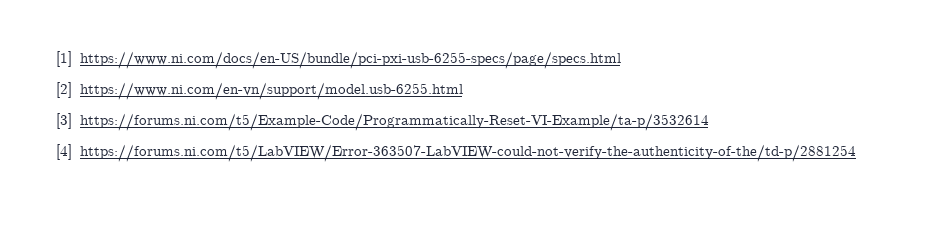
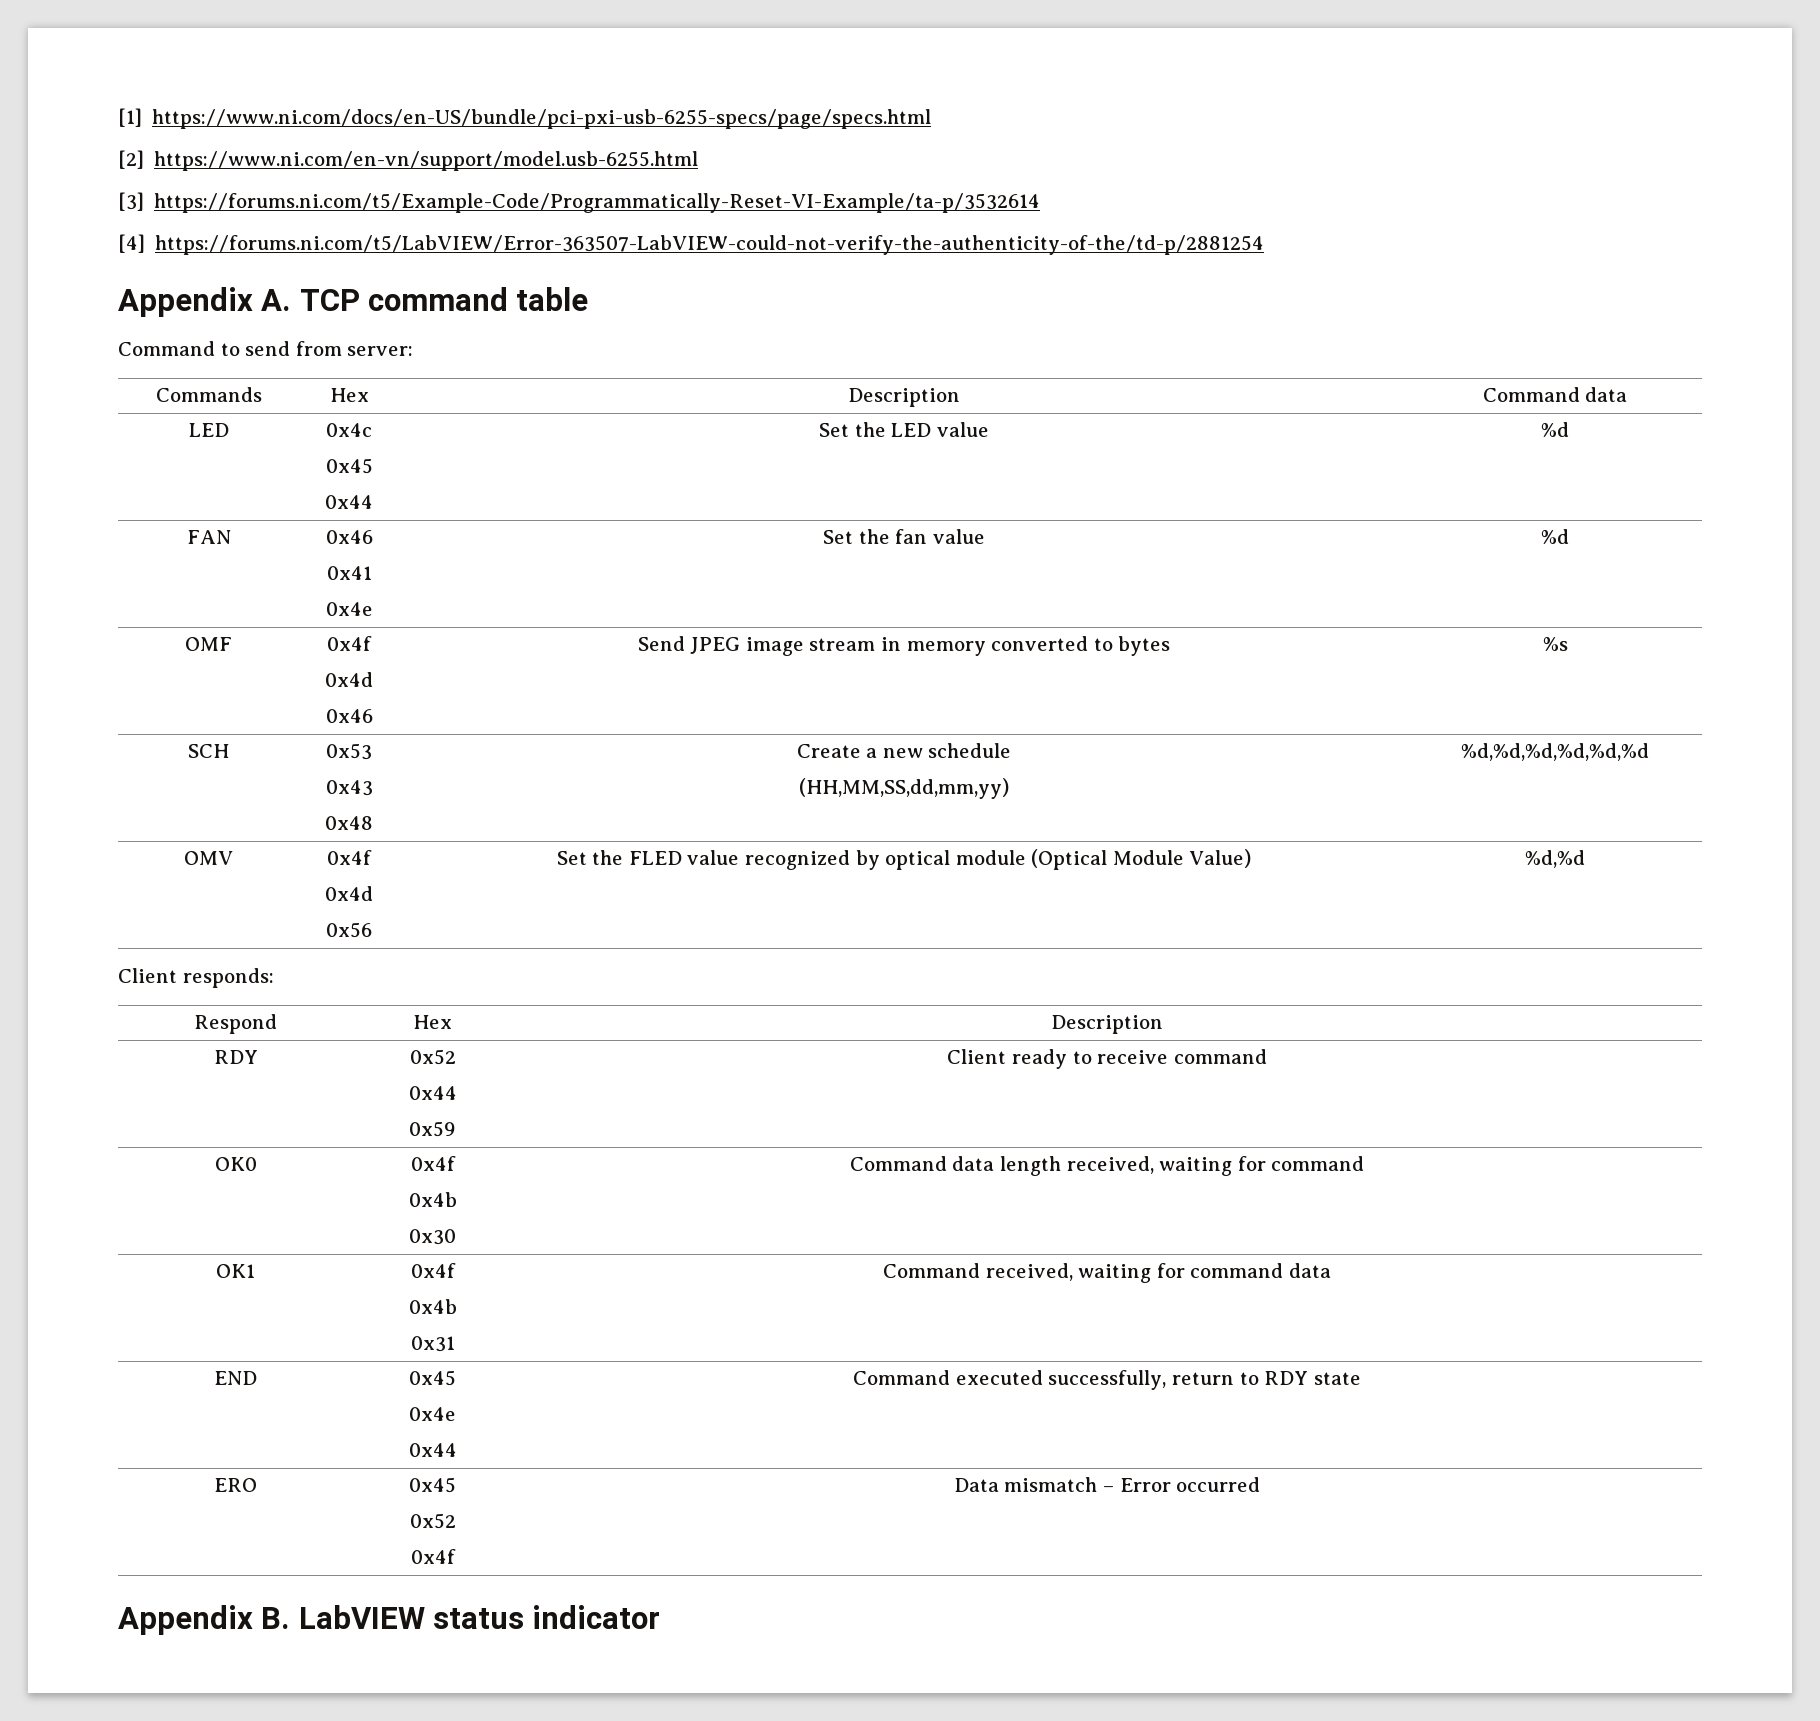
+ Appendix A. TCP command table
+ Command to send from server:
+ Commands | Hex | Description | Command data
+ LED | 0x4c
+ 0x45
+ 0x44 | Set the LED value | %d
+ FAN | 0x46
+ 0x41
+ 0x4e | Set the fan value | %d
+ OMF | 0x4f
+ 0x4d
+ 0x46 | Send JPEG image stream in memory converted to bytes | %s
+ SCH | 0x53
+ 0x43
+ 0x48 | Create a new schedule
+ (HH,MM,SS,dd,mm,yy) | %d,%d,%d,%d,%d,%d
+ OMV | 0x4f
+ 0x4d
+ 0x56 | Set the FLED value recognized by optical module (Optical Module Value) | %d,%d
+ Client responds:
+ Respond | Hex | Description
+ RDY | 0x52
+ 0x44
+ 0x59 | Client ready to receive command
+ OK0 | 0x4f
+ 0x4b
+ 0x30 | Command data length received, waiting for command
+ OK1 | 0x4f
+ 0x4b
+ 0x31 | Command received, waiting for command data
+ END | 0x45
+ 0x4e
+ 0x44 | Command executed successfully, return to RDY state
+ ERO | 0x45
+ 0x52
+ 0x4f | Data mismatch – Error occurred
+ Appendix B. LabVIEW status indicator

